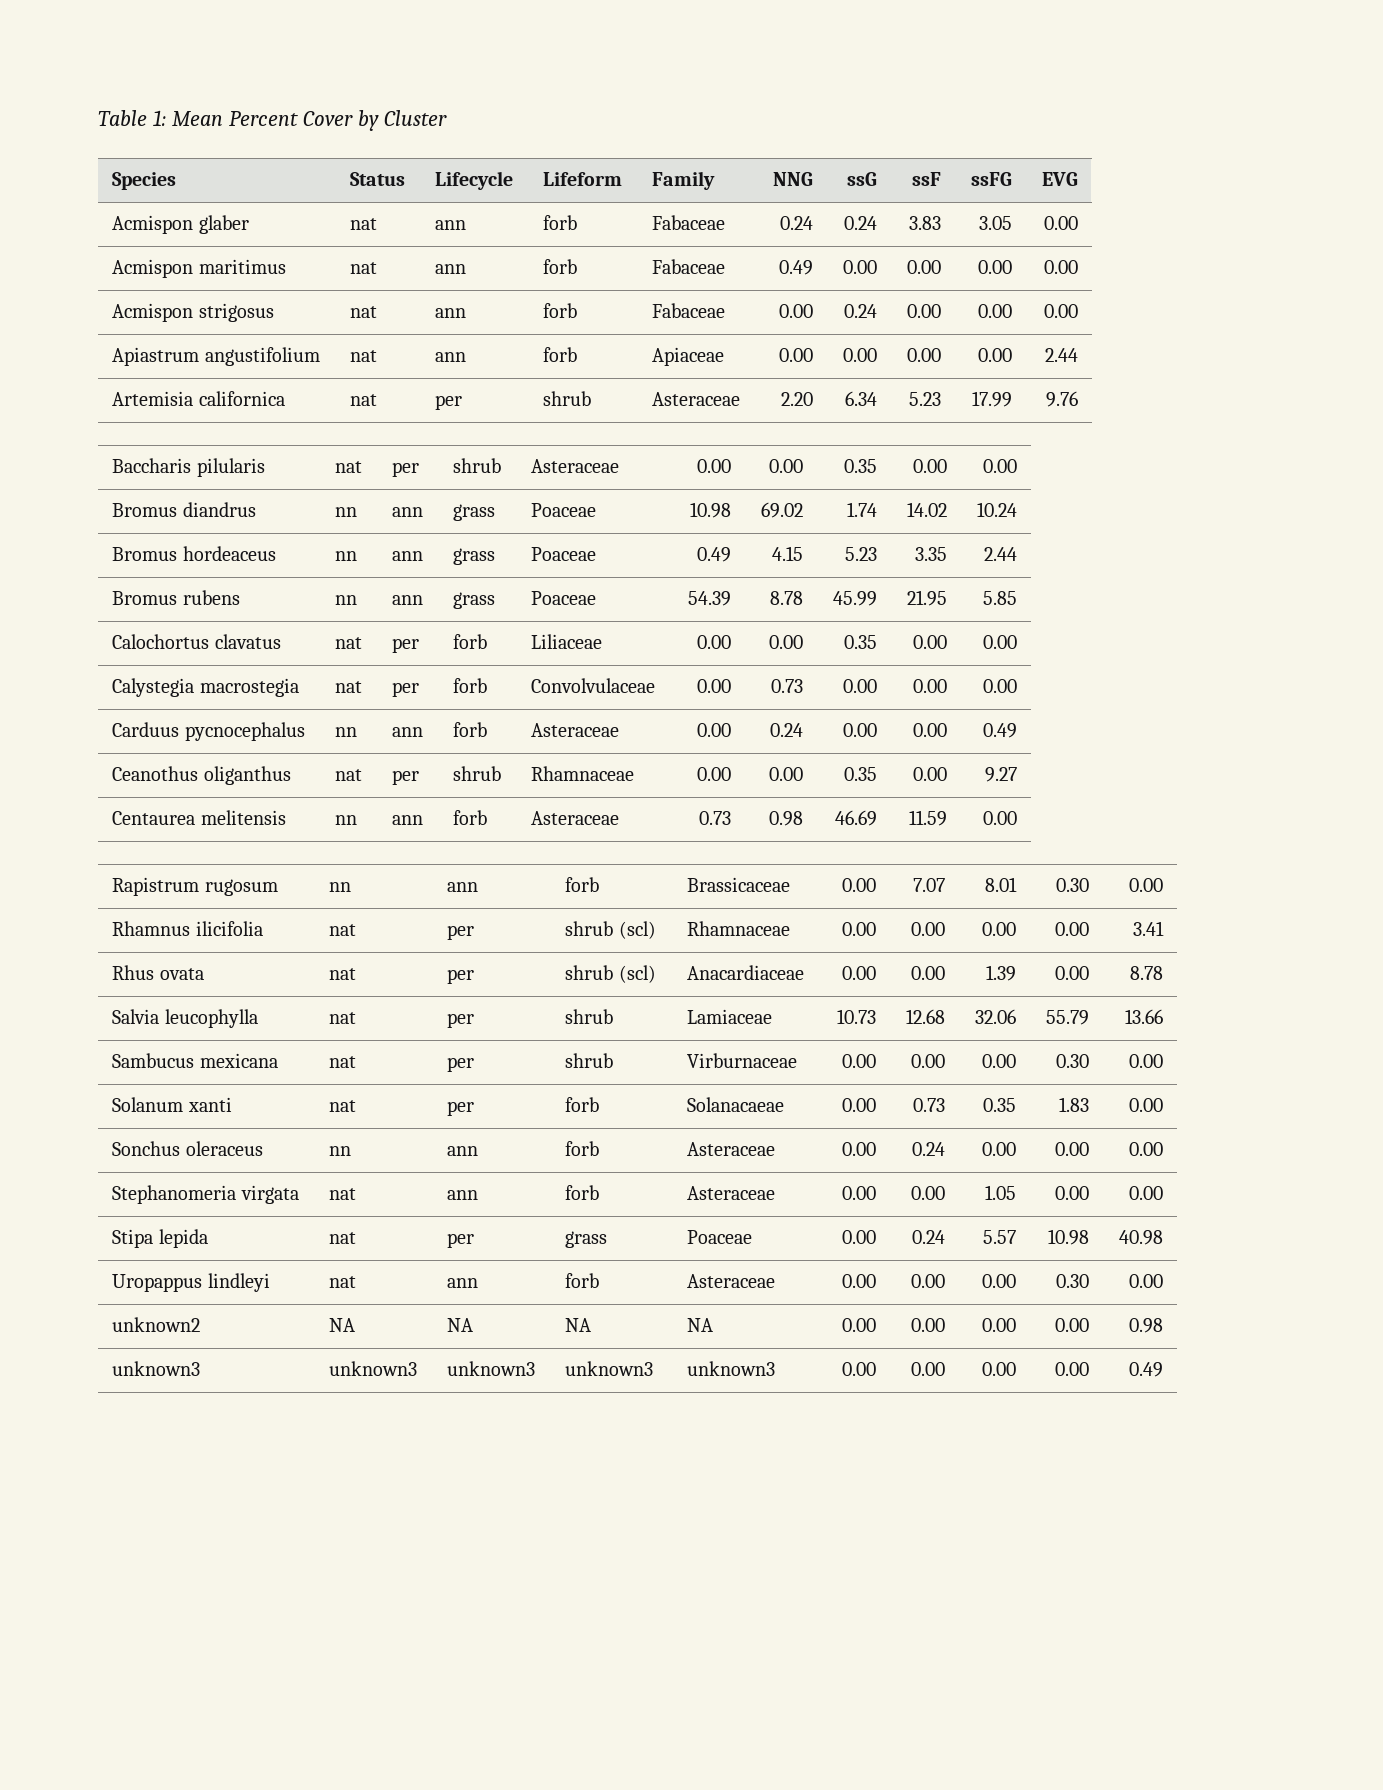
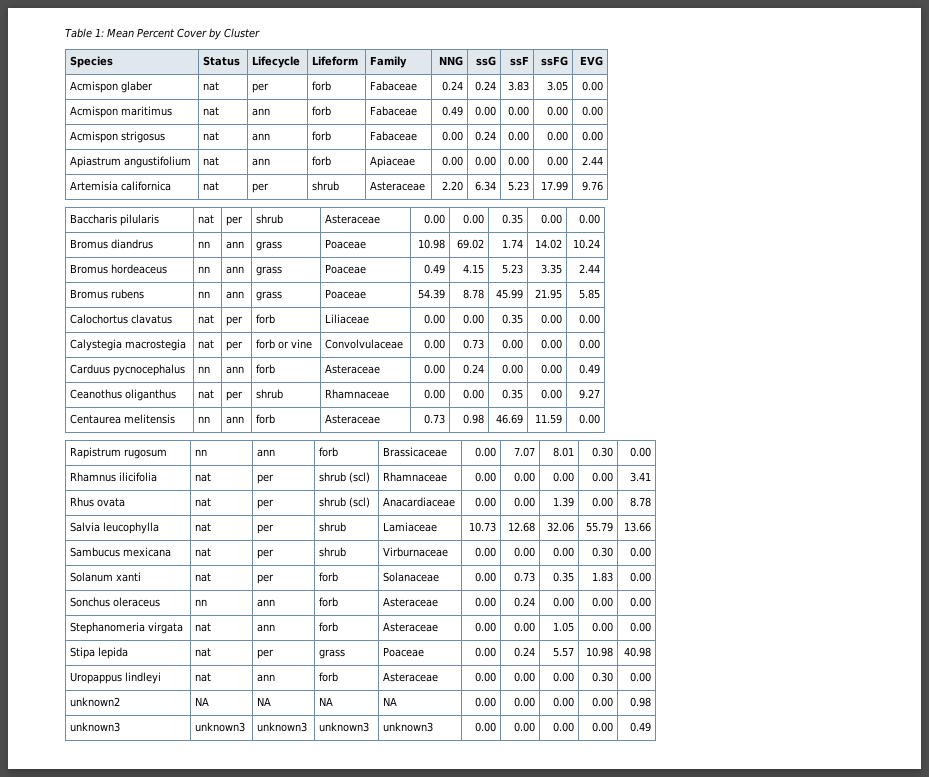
- Acmispon glaber | nat | ann | forb | Fabaceae | 0.24 | 0.24 | 3.83 | 3.05 | 0.00
+ Acmispon glaber | nat | per | forb | Fabaceae | 0.24 | 0.24 | 3.83 | 3.05 | 0.00
- Calystegia macrostegia | nat | per | forb | Convolvulaceae | 0.00 | 0.73 | 0.00 | 0.00 | 0.00
+ Calystegia macrostegia | nat | per | forb or vine | Convolvulaceae | 0.00 | 0.73 | 0.00 | 0.00 | 0.00
- Solanum xanti | nat | per | forb | Solanacaeae | 0.00 | 0.73 | 0.35 | 1.83 | 0.00
+ Solanum xanti | nat | per | forb | Solanaceae | 0.00 | 0.73 | 0.35 | 1.83 | 0.00

